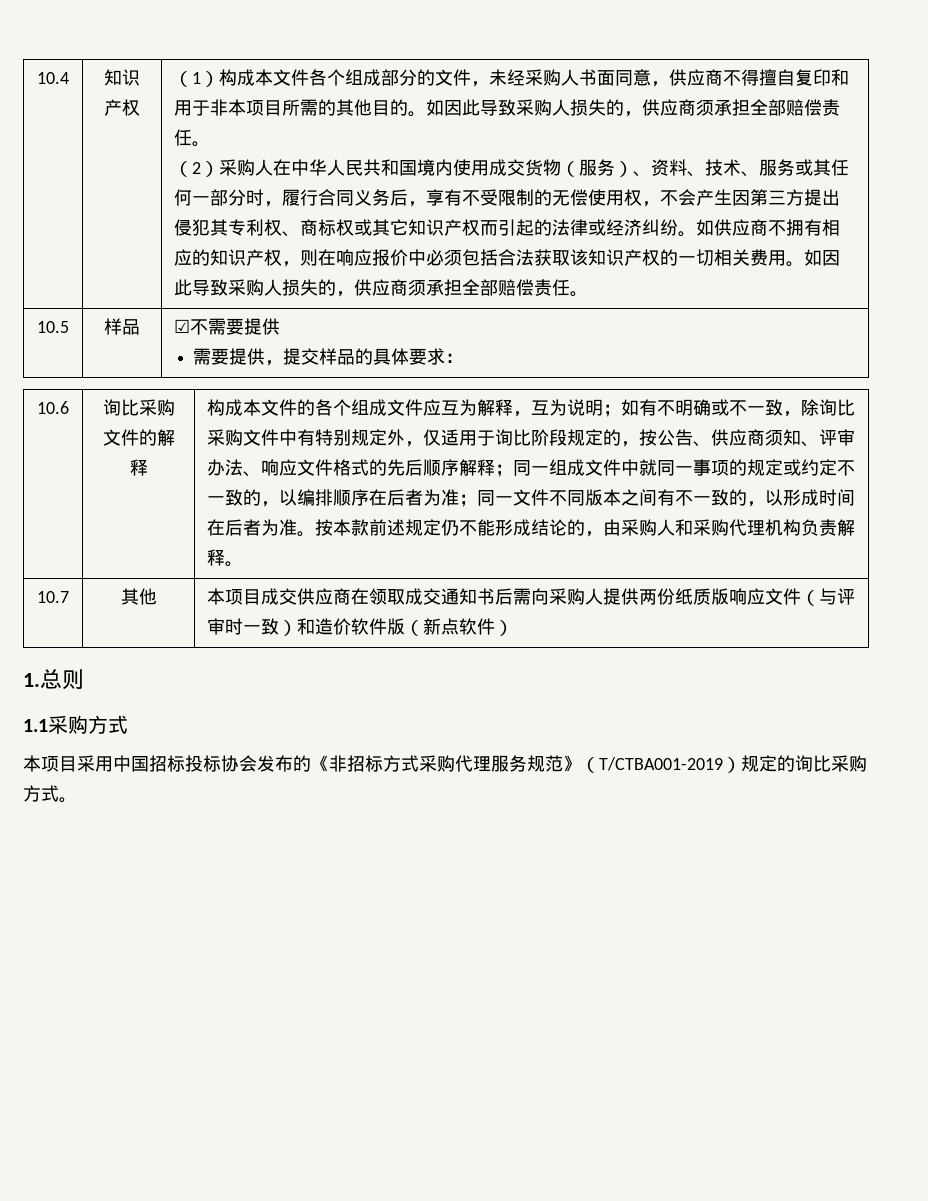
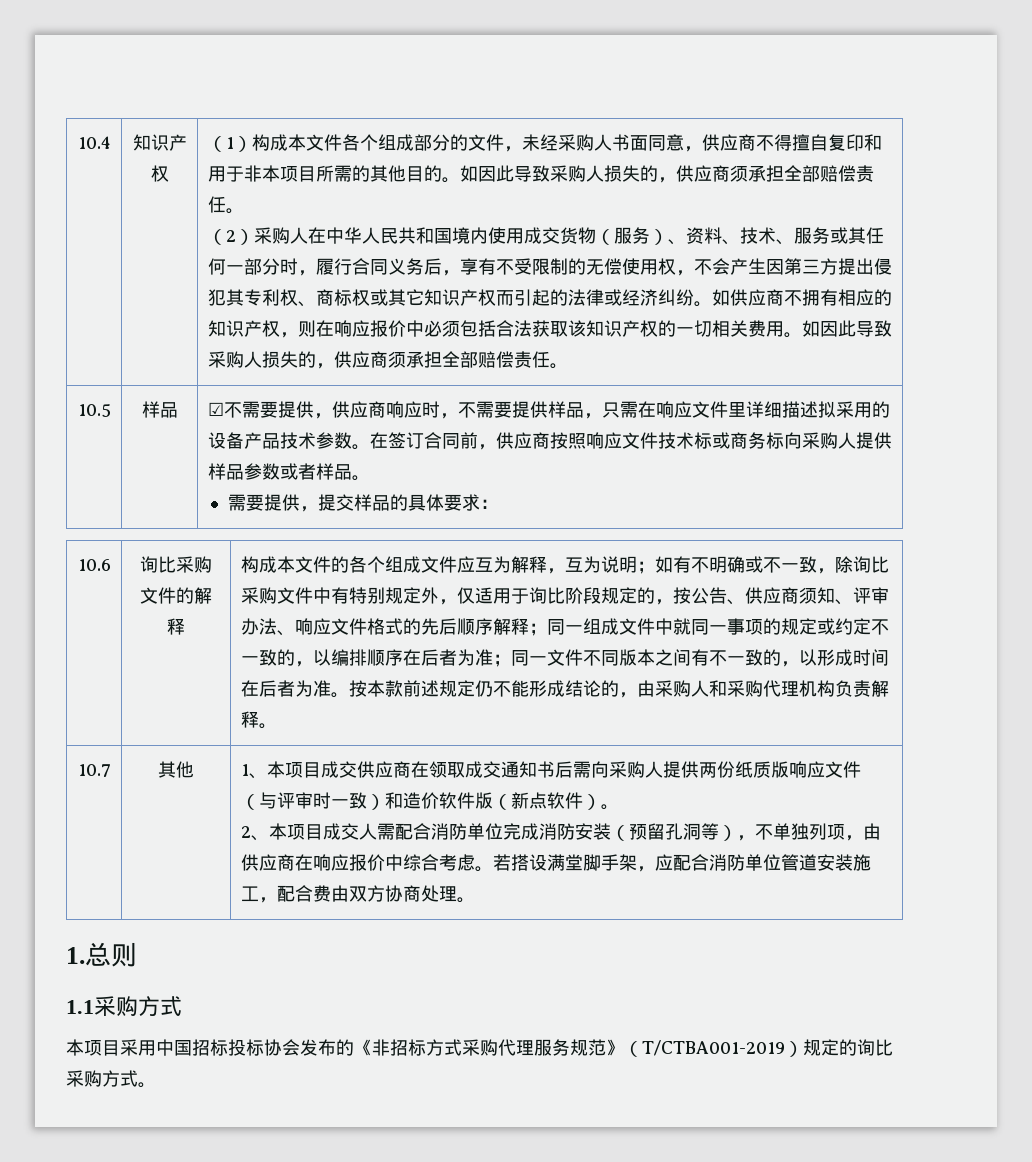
- ☑不需要提供
+ ☑不需要提供，供应商响应时，不需要提供样品，只需在响应文件里详细描述拟采用的设备产品技术参数。在签订合同前，供应商按照响应文件技术标或商务标向采购人提供样品参数或者样品。
- 本项目成交供应商在领取成交通知书后需向采购人提供两份纸质版响应文件（与评审时一致）和造价软件版（新点软件）
+ 1、本项目成交供应商在领取成交通知书后需向采购人提供两份纸质版响应文件（与评审时一致）和造价软件版（新点软件）。
+ 2、本项目成交人需配合消防单位完成消防安装（预留孔洞等），不单独列项，由供应商在响应报价中综合考虑。若搭设满堂脚手架，应配合消防单位管道安装施工，配合费由双方协商处理。

